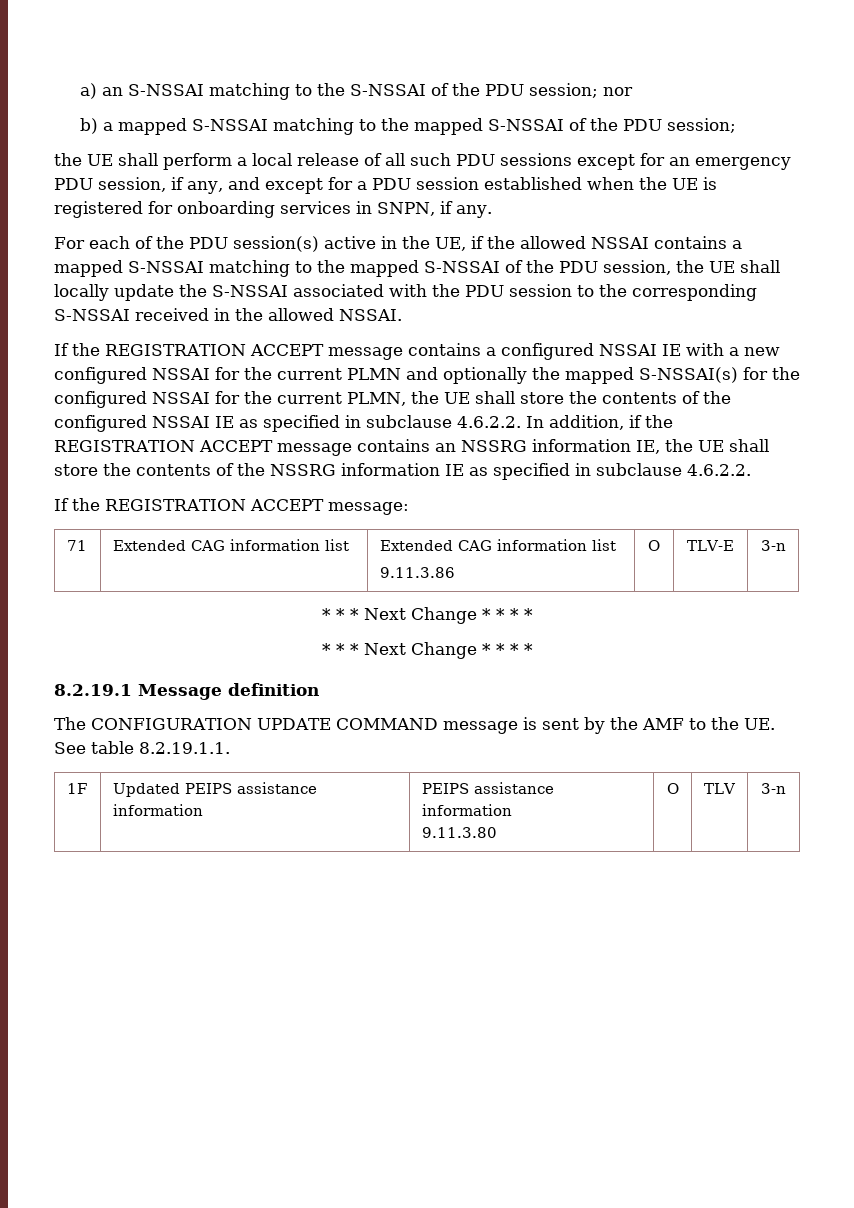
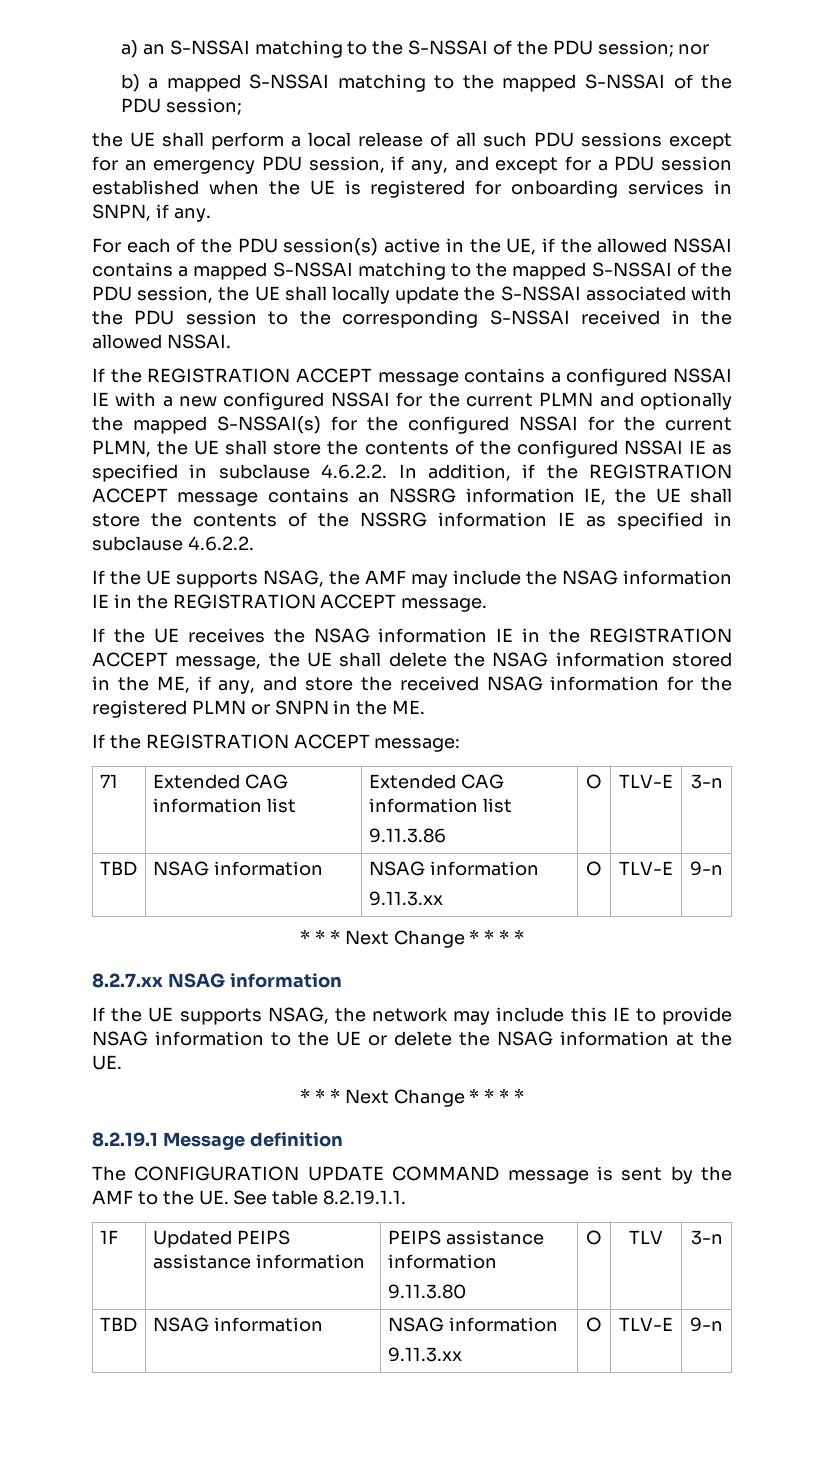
+ If the UE supports NSAG, the AMF may include the NSAG information IE in the REGISTRATION ACCEPT message.
+ If the UE receives the NSAG information IE in the REGISTRATION ACCEPT message, the UE shall delete the NSAG information stored in the ME, if any, and store the received NSAG information for the registered PLMN or SNPN in the ME.
  71 | Extended CAG information list | Extended CAG information list
  9.11.3.86 | O | TLV-E | 3-n
+ TBD | NSAG information | NSAG information
+ 9.11.3.xx | O | TLV-E | 9-n
  * * * Next Change * * * *
+ 8.2.7.xx NSAG information
+ If the UE supports NSAG, the network may include this IE to provide NSAG information to the UE or delete the NSAG information at the UE.
  1F | Updated PEIPS assistance information | PEIPS assistance information
  9.11.3.80 | O | TLV | 3-n
+ TBD | NSAG information | NSAG information
+ 9.11.3.xx | O | TLV-E | 9-n

